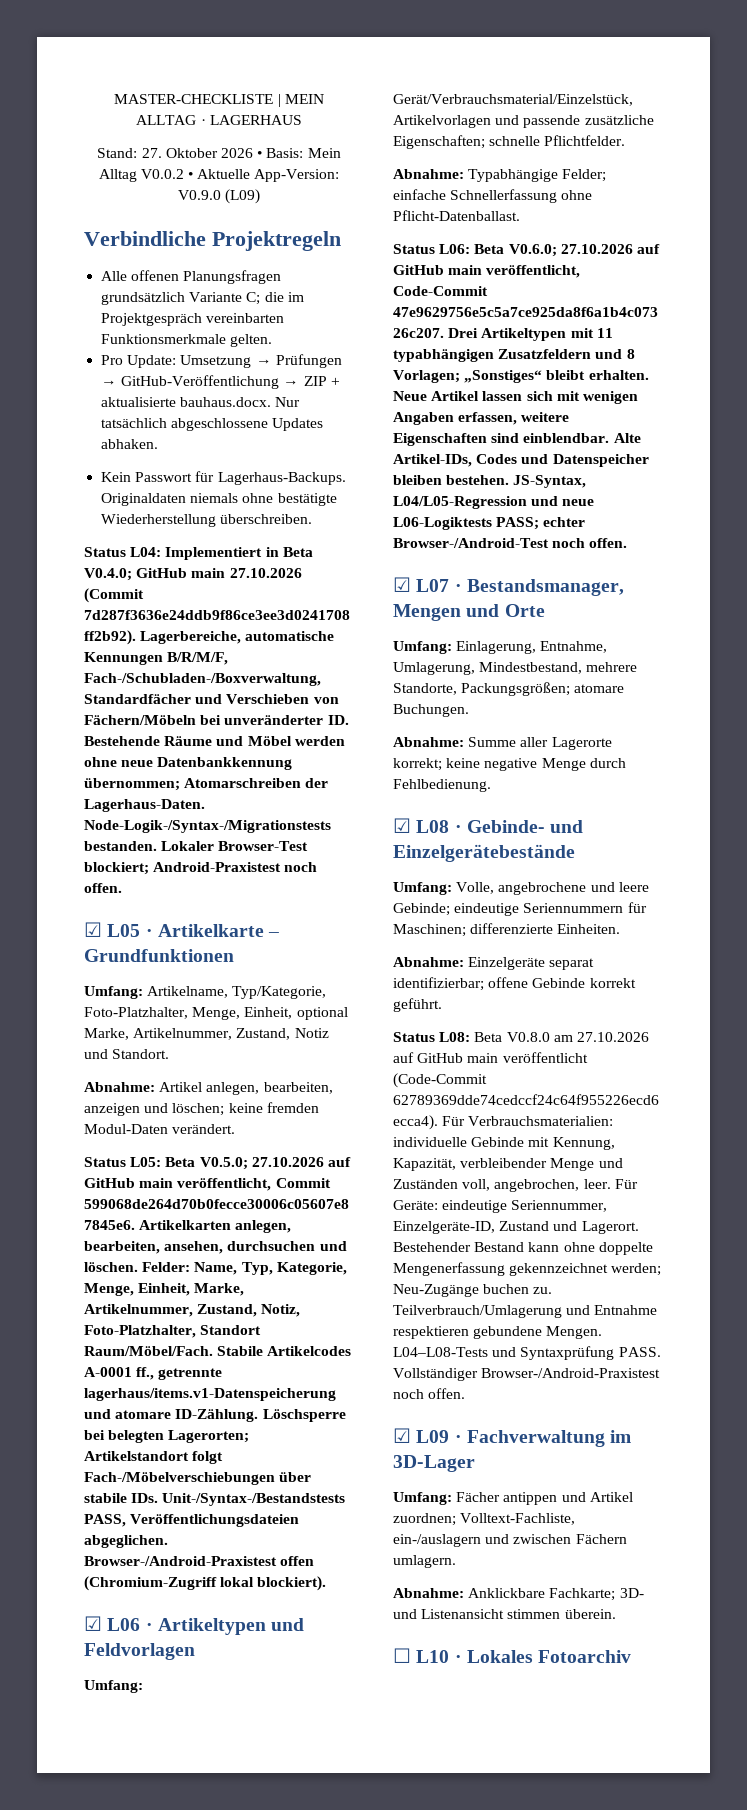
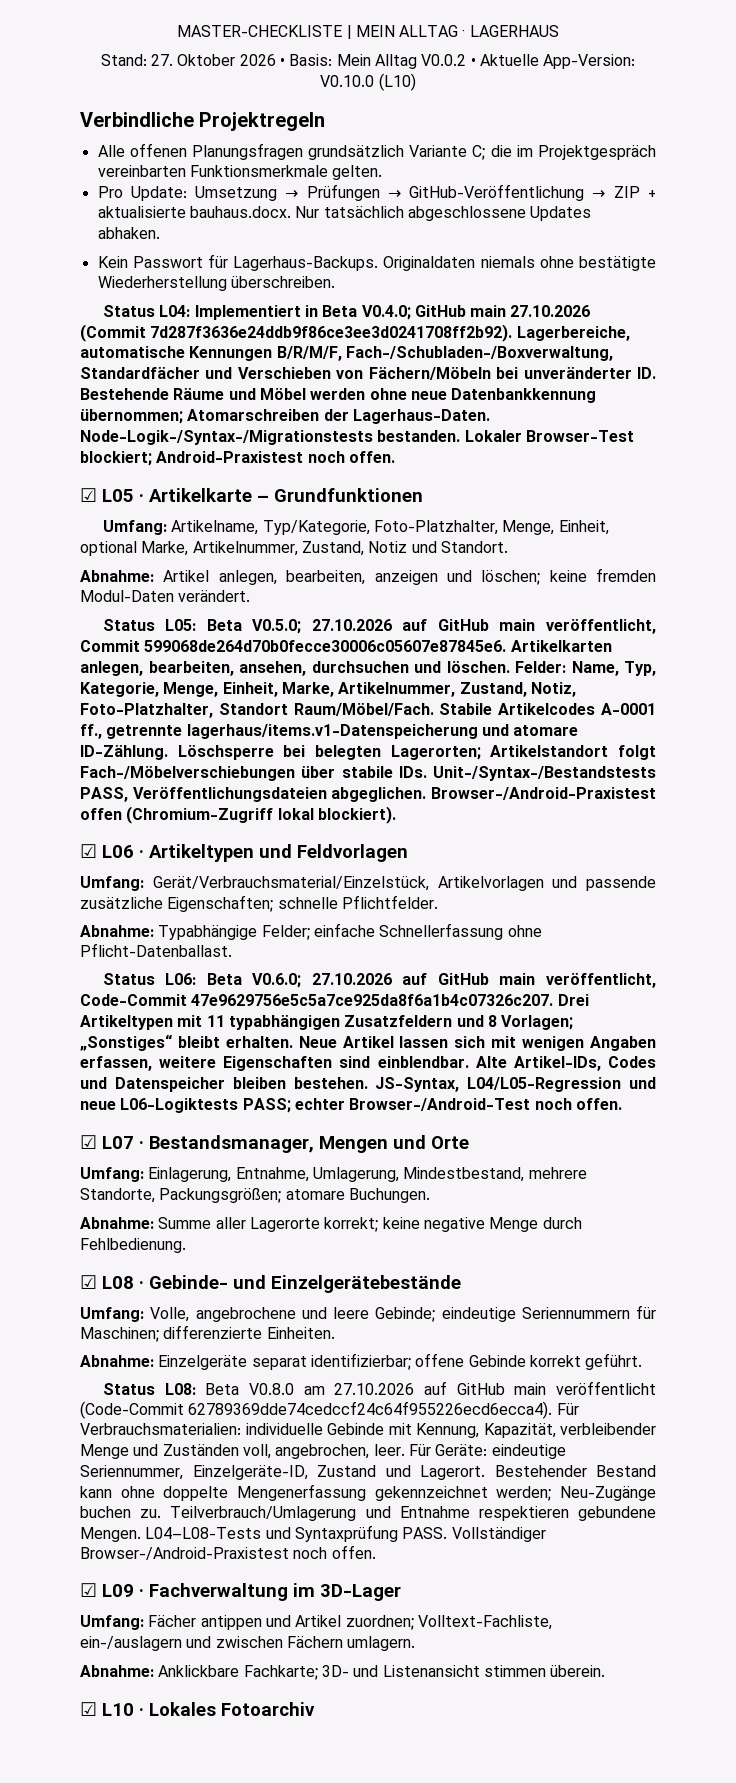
- Stand: 27. Oktober 2026 • Basis: Mein Alltag V0.0.2 • Aktuelle App-Version: V0.9.0 (L09)
+ Stand: 27. Oktober 2026 • Basis: Mein Alltag V0.0.2 • Aktuelle App-Version: V0.10.0 (L10)
- ☐ L10 · Lokales Fotoarchiv
+ ☑ L10 · Lokales Fotoarchiv

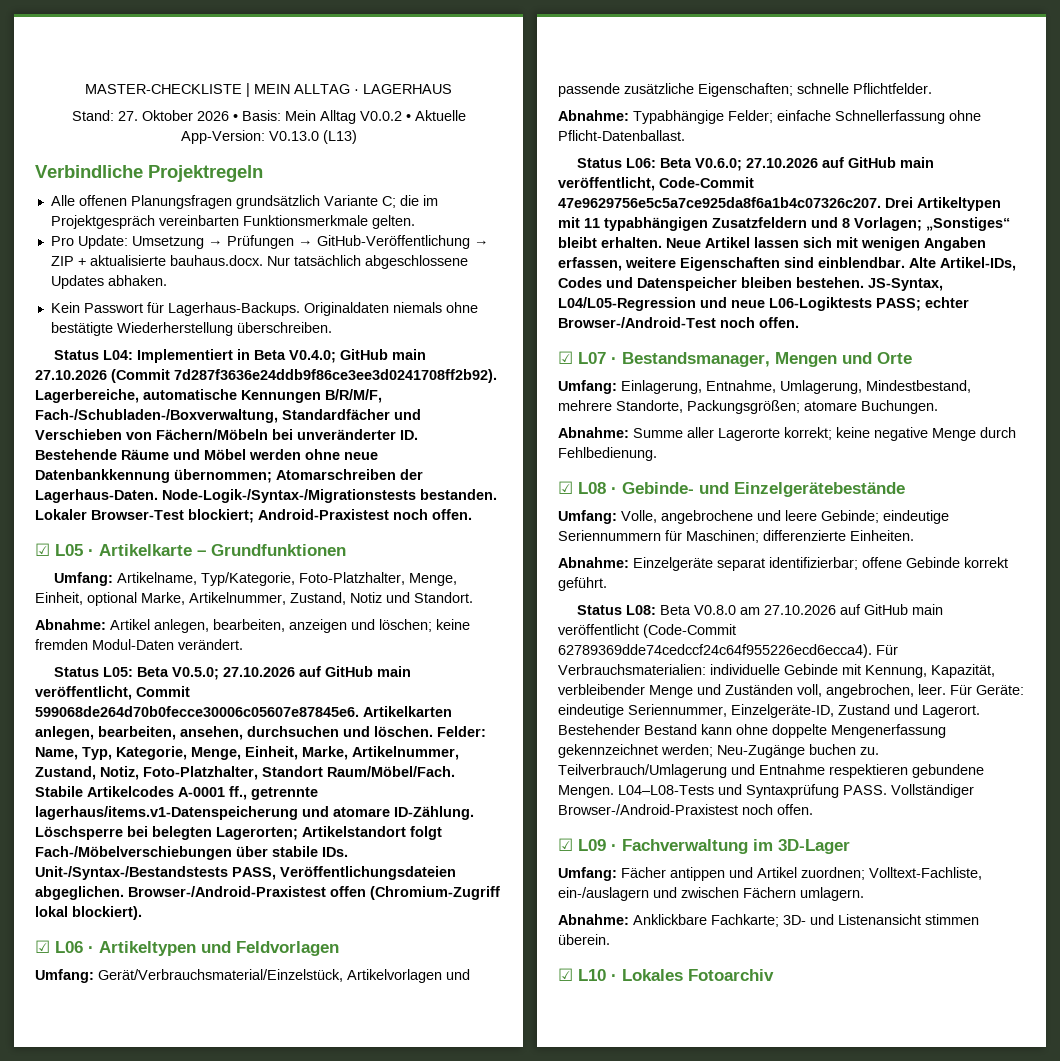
- Stand: 27. Oktober 2026 • Basis: Mein Alltag V0.0.2 • Aktuelle App-Version: V0.10.0 (L10)
+ Stand: 27. Oktober 2026 • Basis: Mein Alltag V0.0.2 • Aktuelle App-Version: V0.13.0 (L13)

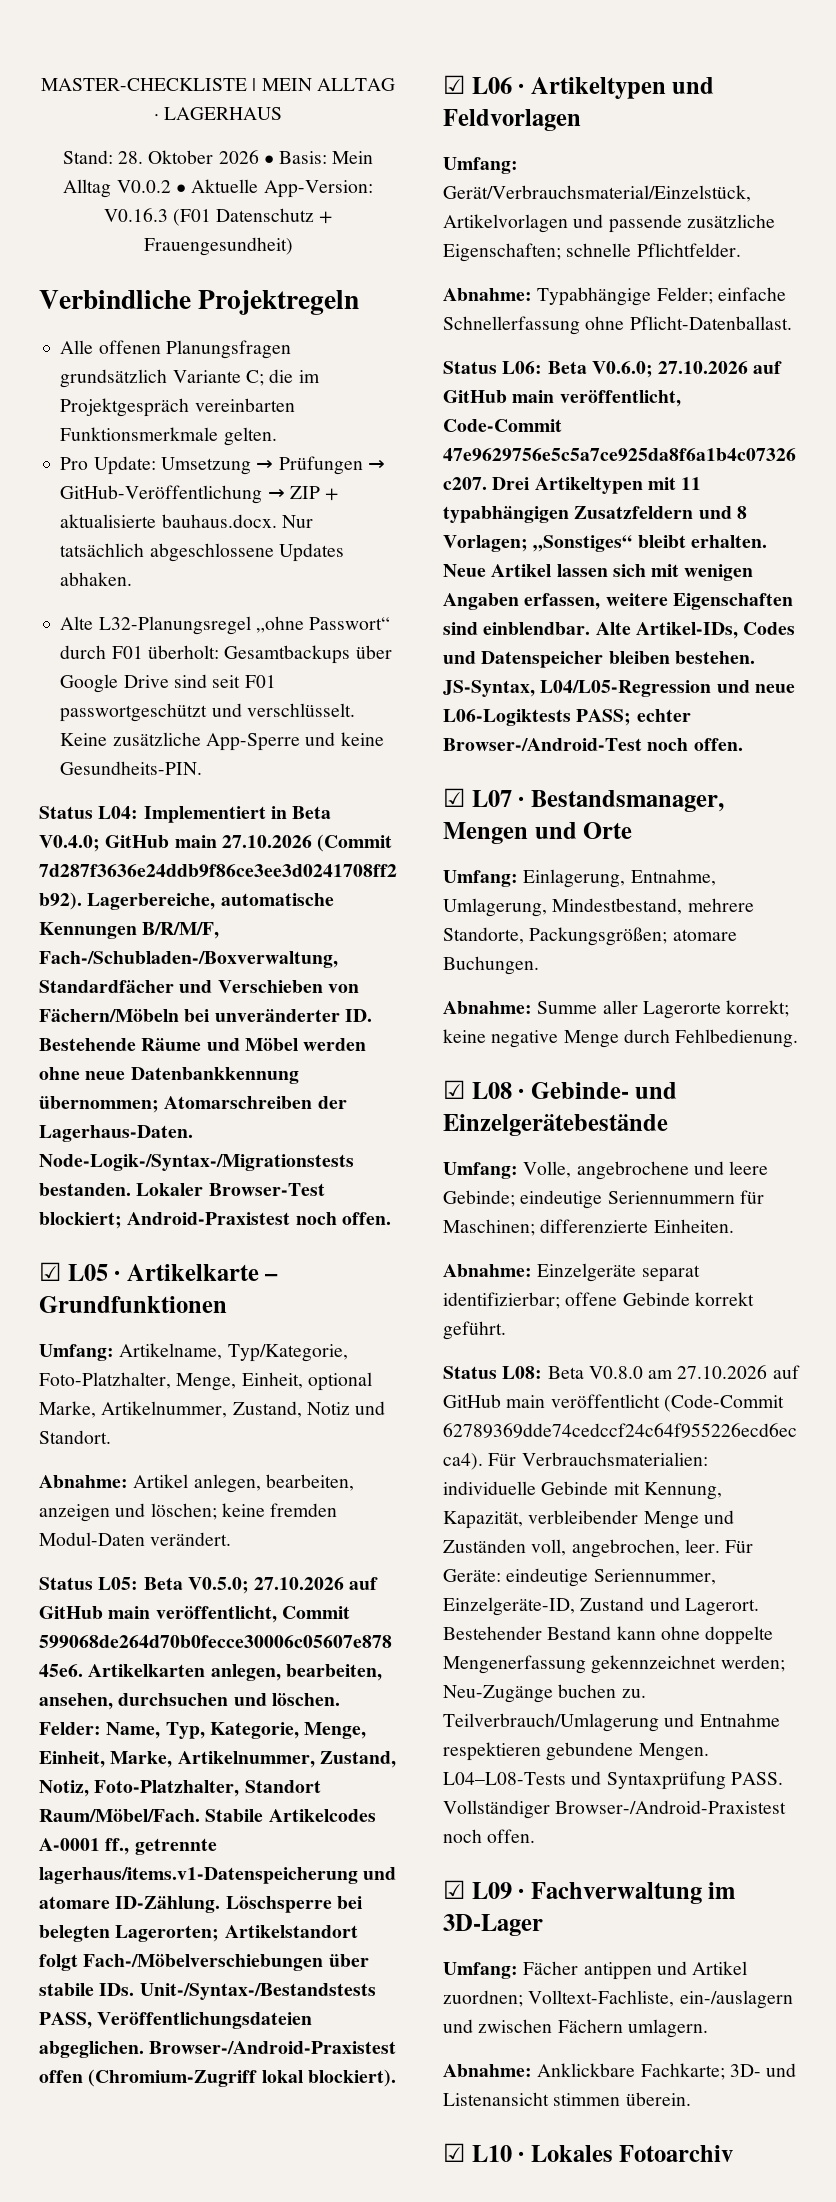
- Stand: 27. Oktober 2026 • Basis: Mein Alltag V0.0.2 • Aktuelle App-Version: V0.13.0 (L13)
+ Stand: 28. Oktober 2026 • Basis: Mein Alltag V0.0.2 • Aktuelle App-Version: V0.16.3 (F01 Datenschutz + Frauengesundheit)
- Kein Passwort für Lagerhaus-Backups. Originaldaten niemals ohne bestätigte Wiederherstellung überschreiben.
+ Alte L32-Planungsregel „ohne Passwort“ durch F01 überholt: Gesamtbackups über Google Drive sind seit F01 passwortgeschützt und verschlüsselt. Keine zusätzliche App-Sperre und keine Gesundheits-PIN.

